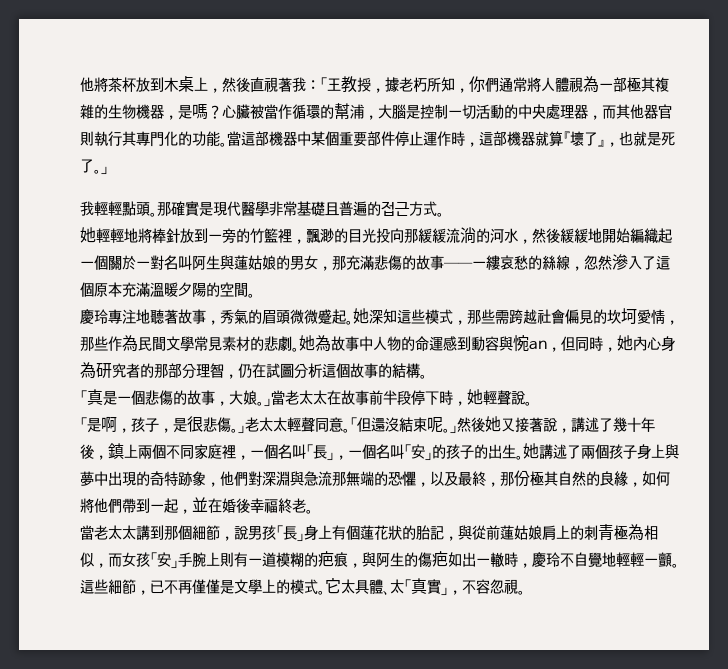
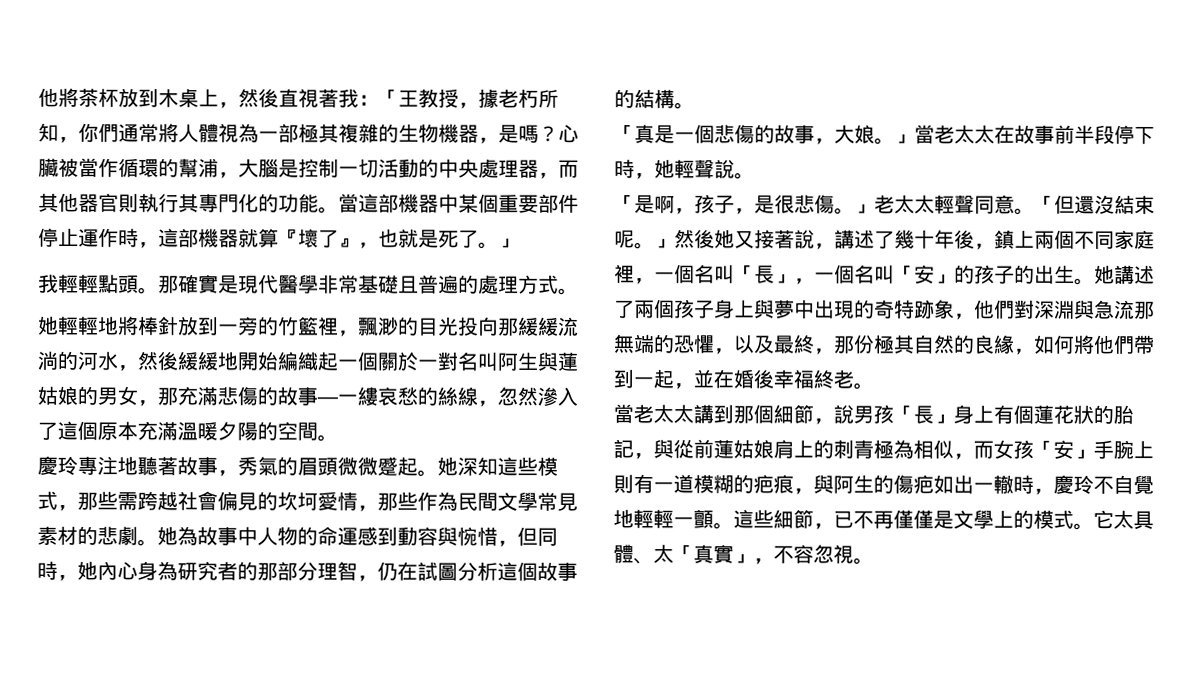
- 那確實是現代醫學非常基礎且普遍的접근方式。
+ 那確實是現代醫學非常基礎且普遍的處理方式。
- 她為故事中人物的命運感到動容與惋an，但同時，她內心身為研究者的那部分理智，仍在試圖分析這個故事的結構。
+ 她為故事中人物的命運感到動容與惋惜，但同時，她內心身為研究者的那部分理智，仍在試圖分析這個故事的結構。

